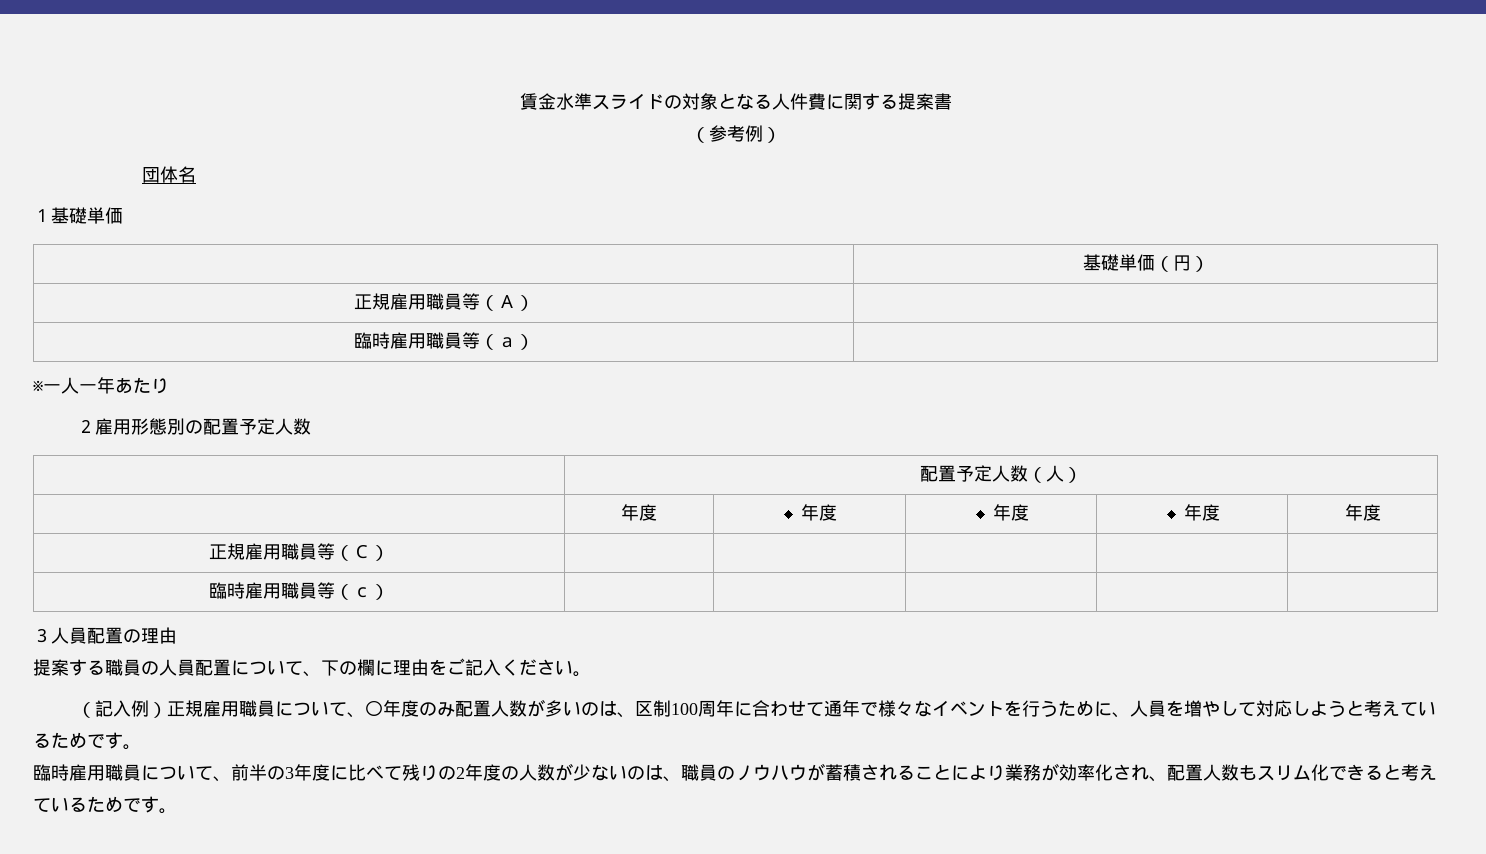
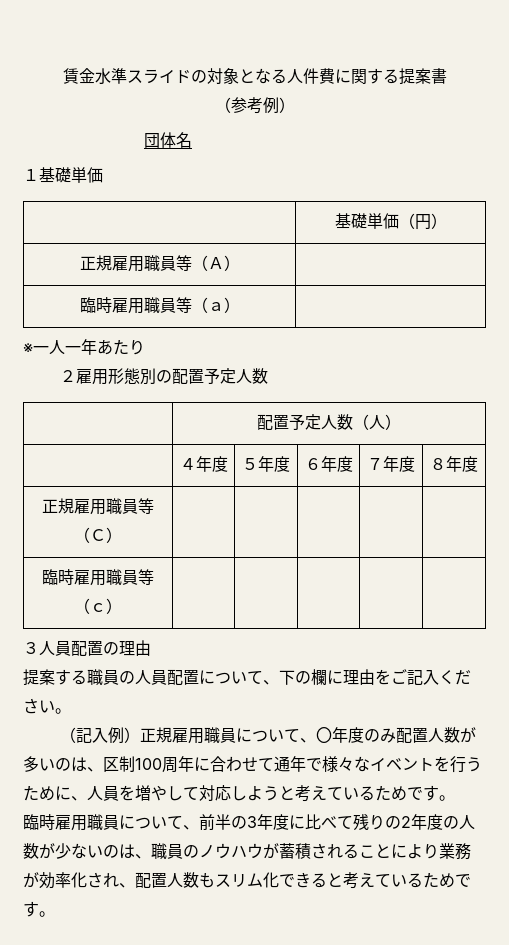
- | 年度 | 年度 | 年度 | 年度 | 年度
+ | ４年度 | ５年度 | ６年度 | ７年度 | ８年度

